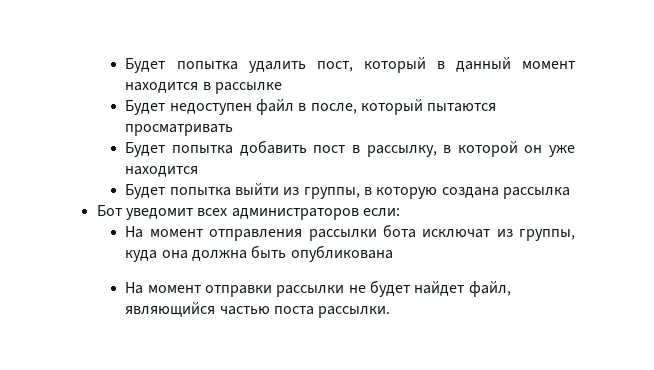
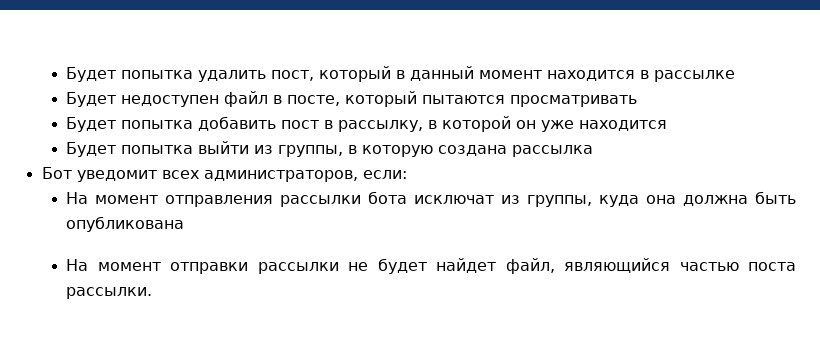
- Будет недоступен файл в после, который пытаются просматривать
+ Будет недоступен файл в посте, который пытаются просматривать
- Бот уведомит всех администраторов если:
+ Бот уведомит всех администраторов, если:

